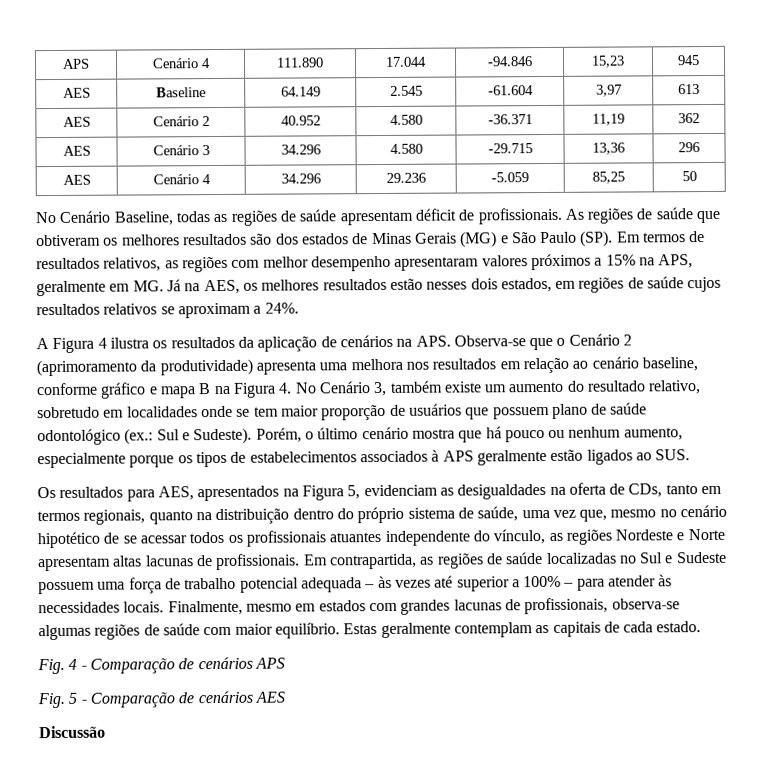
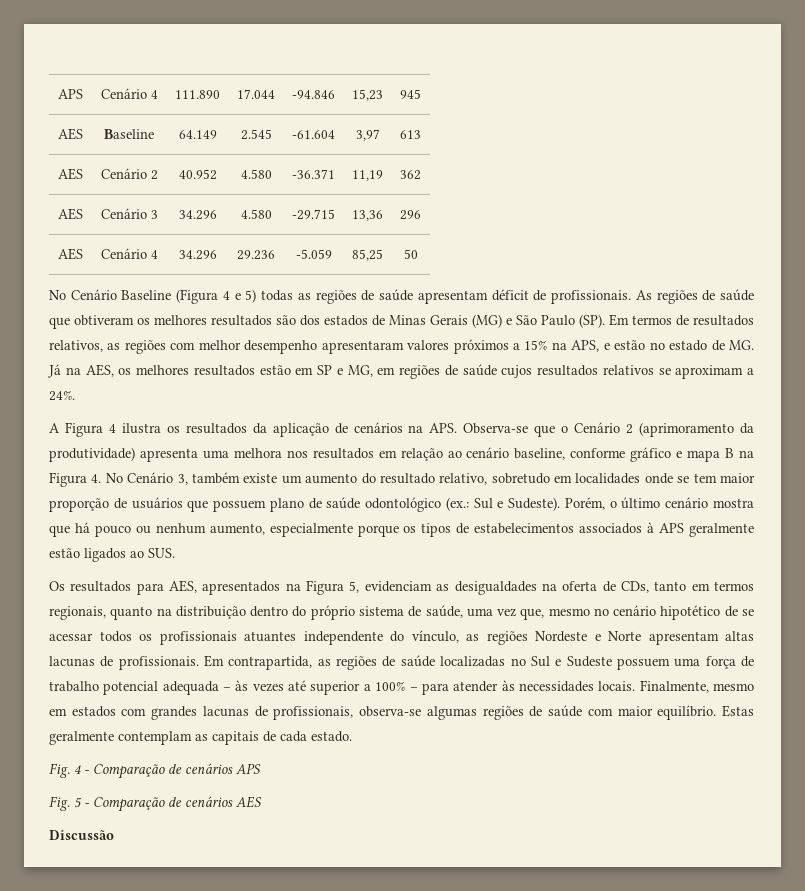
- No Cenário Baseline, todas as regiões de saúde apresentam déficit de profissionais.
+ No Cenário Baseline (Figura 4 e 5) todas as regiões de saúde apresentam déficit de profissionais.
- As regiões de saúde que obtiveram os melhores resultados são dos estados de Minas Gerais (MG) e São Paulo (SP). Em termos de resultados relativos, as regiões com melhor desempenho apresentaram valores próximos a 15% na APS, geralmente em MG. Já na AES, os melhores resultados estão nesses dois estados, em regiões de saúde cujos resultados relativos se aproximam a 24%.
+ As regiões de saúde que obtiveram os melhores resultados são dos estados de Minas Gerais (MG) e São Paulo (SP). Em termos de resultados relativos, as regiões com melhor desempenho apresentaram valores próximos a 15% na APS, e estão no estado de MG. Já na AES, os melhores resultados estão em SP e MG, em regiões de saúde cujos resultados relativos se aproximam a 24%.

